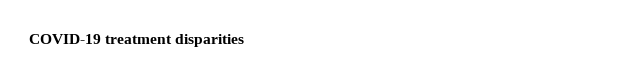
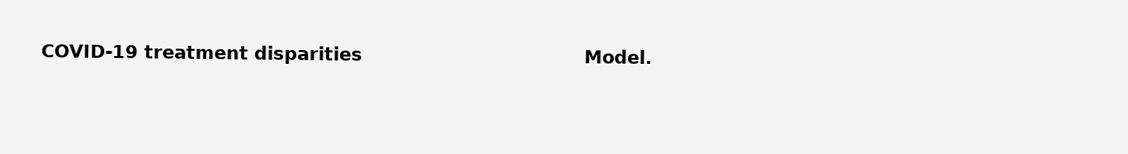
+ Model.

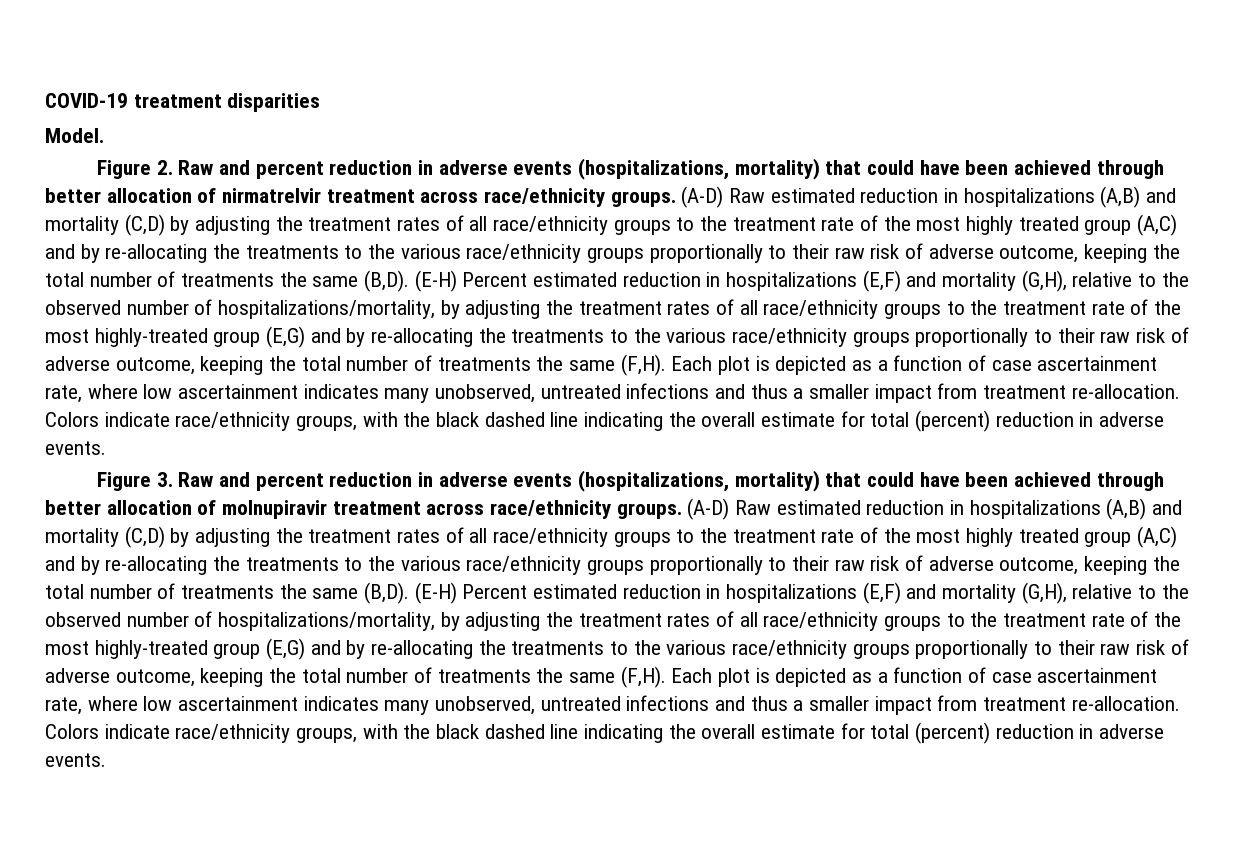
+ Figure 2. Raw and percent reduction in adverse events (hospitalizations, mortality) that could have been achieved through better allocation of nirmatrelvir treatment across race/ethnicity groups. (A-D) Raw estimated reduction in hospitalizations (A,B) and mortality (C,D) by adjusting the treatment rates of all race/ethnicity groups to the treatment rate of the most highly treated group (A,C) and by re-allocating the treatments to the various race/ethnicity groups proportionally to their raw risk of adverse outcome, keeping the total number of treatments the same (B,D). (E-H) Percent estimated reduction in hospitalizations (E,F) and mortality (G,H), relative to the observed number of hospitalizations/mortality, by adjusting the treatment rates of all race/ethnicity groups to the treatment rate of the most highly-treated group (E,G) and by re-allocating the treatments to the various race/ethnicity groups proportionally to their raw risk of adverse outcome, keeping the total number of treatments the same (F,H). Each plot is depicted as a function of case ascertainment rate, where low ascertainment indicates many unobserved, untreated infections and thus a smaller impact from treatment re-allocation. Colors indicate race/ethnicity groups, with the black dashed line indicating the overall estimate for total (percent) reduction in adverse events.
+ Figure 3. Raw and percent reduction in adverse events (hospitalizations, mortality) that could have been achieved through better allocation of molnupiravir treatment across race/ethnicity groups. (A-D) Raw estimated reduction in hospitalizations (A,B) and mortality (C,D) by adjusting the treatment rates of all race/ethnicity groups to the treatment rate of the most highly treated group (A,C) and by re-allocating the treatments to the various race/ethnicity groups proportionally to their raw risk of adverse outcome, keeping the total number of treatments the same (B,D). (E-H) Percent estimated reduction in hospitalizations (E,F) and mortality (G,H), relative to the observed number of hospitalizations/mortality, by adjusting the treatment rates of all race/ethnicity groups to the treatment rate of the most highly-treated group (E,G) and by re-allocating the treatments to the various race/ethnicity groups proportionally to their raw risk of adverse outcome, keeping the total number of treatments the same (F,H). Each plot is depicted as a function of case ascertainment rate, where low ascertainment indicates many unobserved, untreated infections and thus a smaller impact from treatment re-allocation. Colors indicate race/ethnicity groups, with the black dashed line indicating the overall estimate for total (percent) reduction in adverse events.

